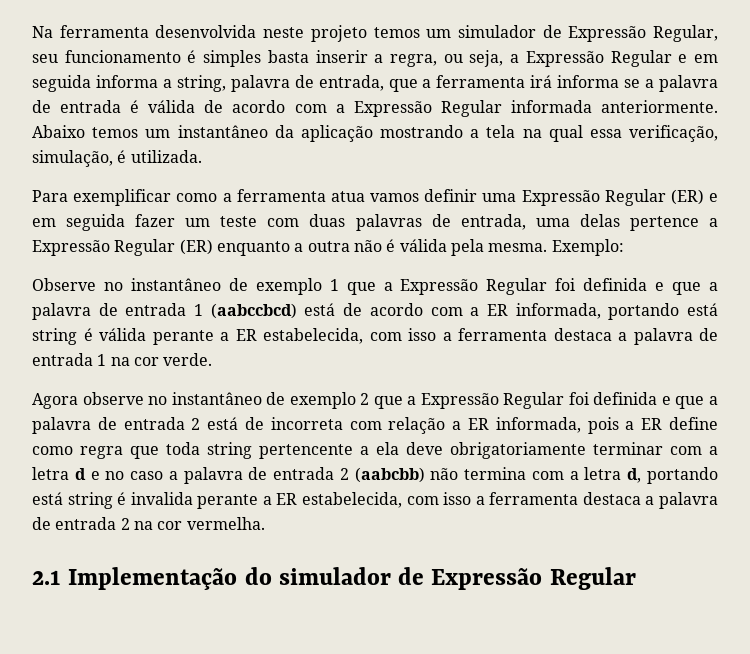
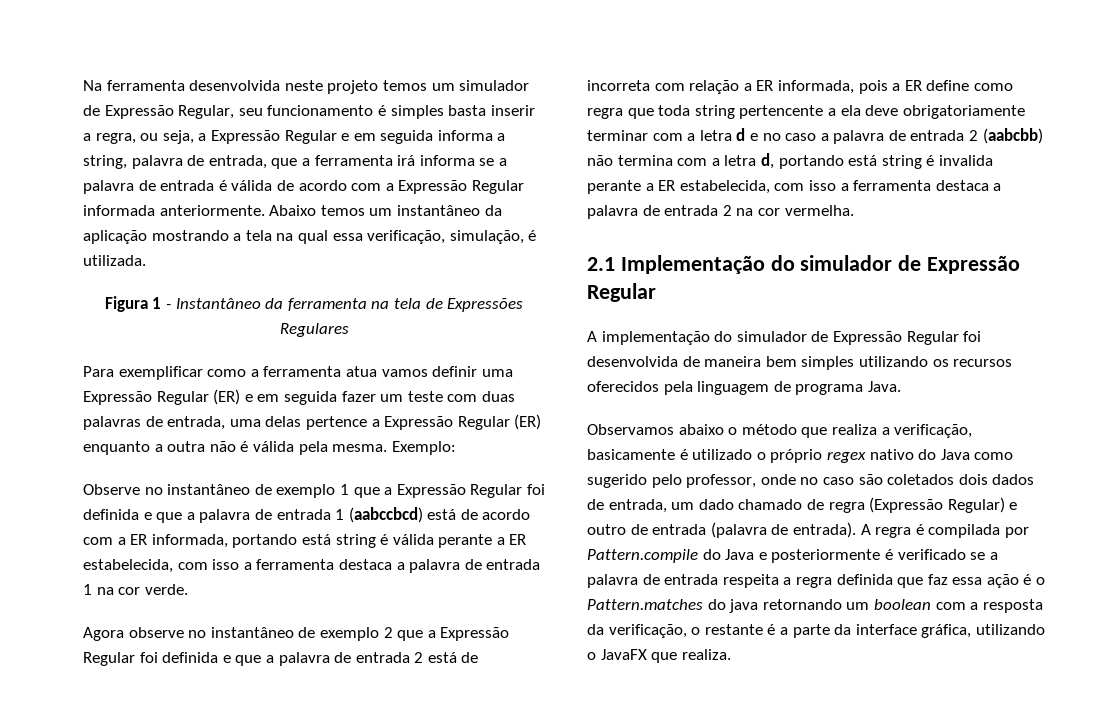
+ Figura 1 - Instantâneo da ferramenta na tela de Expressões Regulares
+ A implementação do simulador de Expressão Regular foi desenvolvida de maneira bem simples utilizando os recursos oferecidos pela linguagem de programa Java.
+ Observamos abaixo o método que realiza a verificação, basicamente é utilizado o próprio regex nativo do Java como sugerido pelo professor, onde no caso são coletados dois dados de entrada, um dado chamado de regra (Expressão Regular) e outro de entrada (palavra de entrada). A regra é compilada por Pattern.compile do Java e posteriormente é verificado se a palavra de entrada respeita a regra definida que faz essa ação é o Pattern.matches do java retornando um boolean com a resposta da verificação, o restante é a parte da interface gráfica, utilizando o JavaFX que realiza.

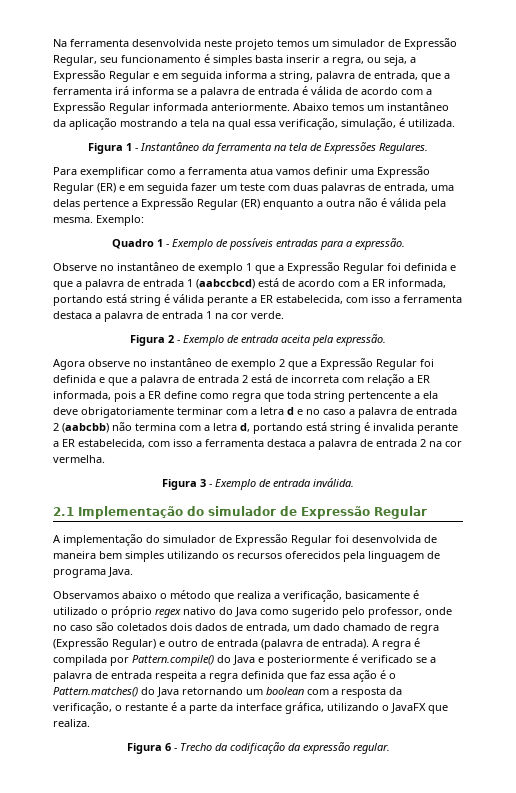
- Figura 1 - Instantâneo da ferramenta na tela de Expressões Regulares
+ Figura 1 - Instantâneo da ferramenta na tela de Expressões Regulares.
+ Quadro 1 - Exemplo de possíveis entradas para a expressão.
+ Figura 2 - Exemplo de entrada aceita pela expressão.
+ Figura 3 - Exemplo de entrada inválida.
- A regra é compilada por Pattern.compile do Java e posteriormente é verificado se a palavra de entrada respeita a regra definida que faz essa ação é o Pattern.matches do java retornando um boolean com a resposta da verificação, o restante é a parte da interface gráfica, utilizando o JavaFX que realiza.
+ A regra é compilada por Pattern.compile() do Java e posteriormente é verificado se a palavra de entrada respeita a regra definida que faz essa ação é o Pattern.matches() do Java retornando um boolean com a resposta da verificação, o restante é a parte da interface gráfica, utilizando o JavaFX que realiza.
+ Figura 6 - Trecho da codificação da expressão regular.

